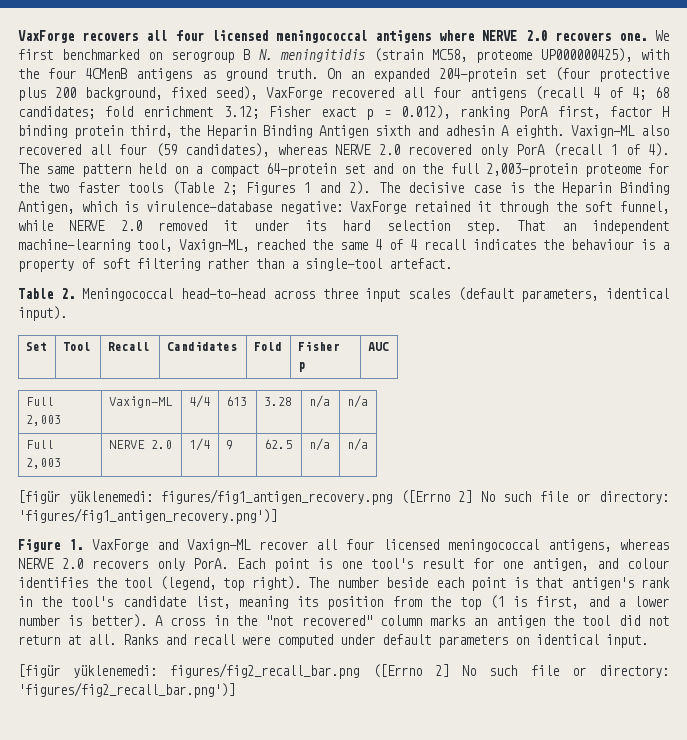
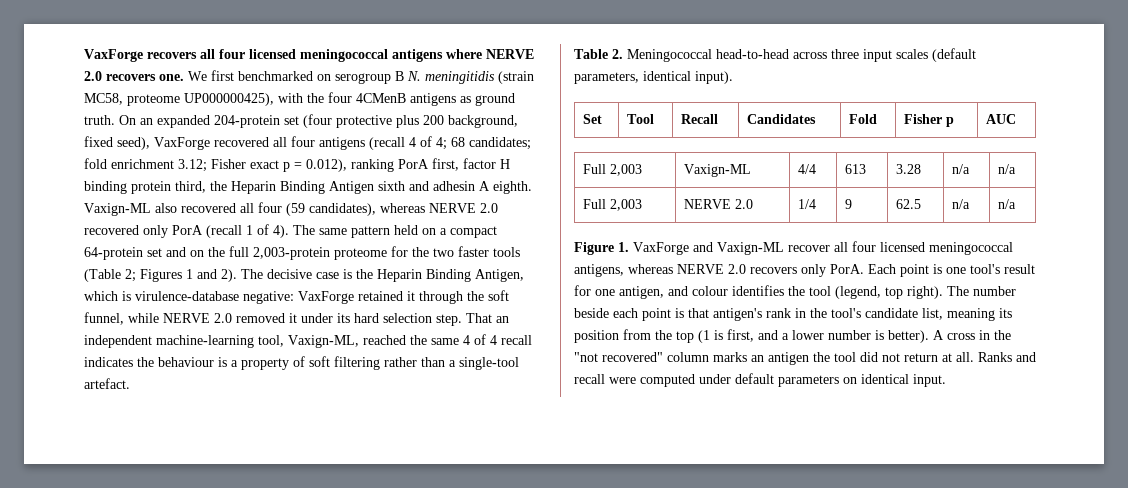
- [figür yüklenemedi: figures/fig1_antigen_recovery.png ([Errno 2] No such file or directory: 'figures/fig1_antigen_recovery.png')]
- [figür yüklenemedi: figures/fig2_recall_bar.png ([Errno 2] No such file or directory: 'figures/fig2_recall_bar.png')]

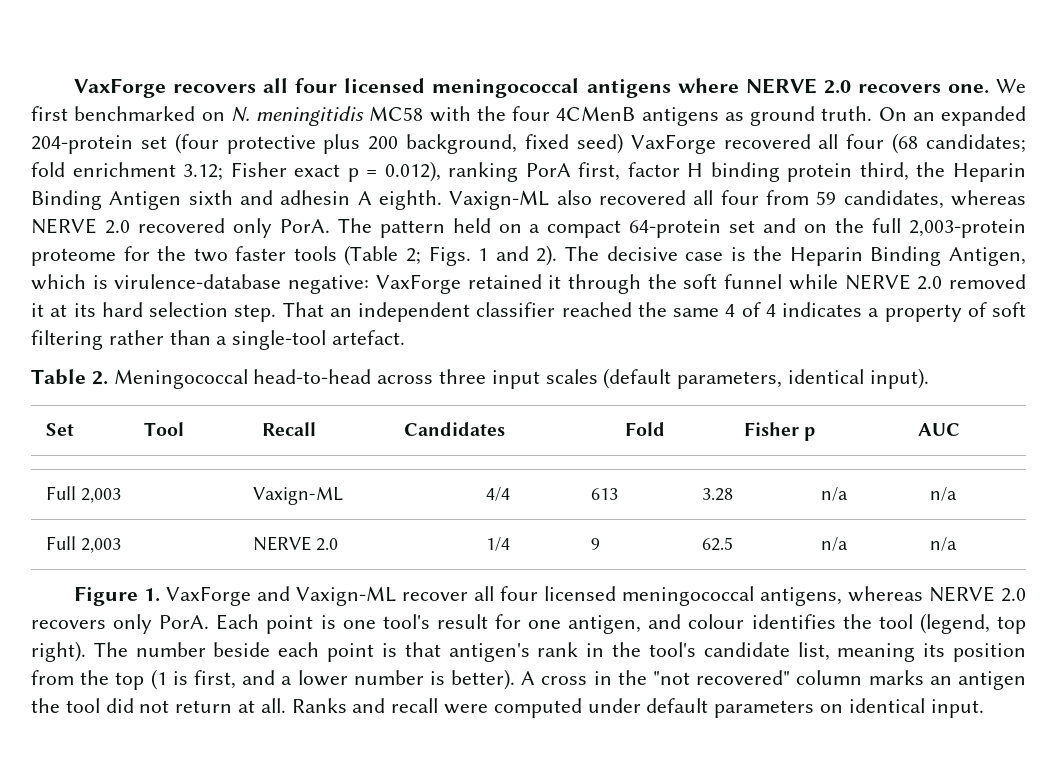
- We first benchmarked on serogroup B N. meningitidis (strain MC58, proteome UP000000425), with the four 4CMenB antigens as ground truth.
+ We first benchmarked on N. meningitidis MC58 with the four 4CMenB antigens as ground truth.
- On an expanded 204-protein set (four protective plus 200 background, fixed seed), VaxForge recovered all four antigens (recall 4 of 4; 68 candidates; fold enrichment 3.12; Fisher exact p = 0.012), ranking PorA first, factor H binding protein third, the Heparin Binding Antigen sixth and adhesin A eighth.
+ On an expanded 204-protein set (four protective plus 200 background, fixed seed) VaxForge recovered all four (68 candidates; fold enrichment 3.12; Fisher exact p = 0.012), ranking PorA first, factor H binding protein third, the Heparin Binding Antigen sixth and adhesin A eighth.
- Vaxign-ML also recovered all four (59 candidates), whereas NERVE 2.0 recovered only PorA (recall 1 of 4). The same pattern held on a compact 64-protein set and on the full 2,003-protein proteome for the two faster tools (Table 2; Figures 1 and 2).
+ Vaxign-ML also recovered all four from 59 candidates, whereas NERVE 2.0 recovered only PorA. The pattern held on a compact 64-protein set and on the full 2,003-protein proteome for the two faster tools (Table 2; Figs. 1 and 2).
- The decisive case is the Heparin Binding Antigen, which is virulence-database negative: VaxForge retained it through the soft funnel, while NERVE 2.0 removed it under its hard selection step.
+ The decisive case is the Heparin Binding Antigen, which is virulence-database negative: VaxForge retained it through the soft funnel while NERVE 2.0 removed it at its hard selection step.
- That an independent machine-learning tool, Vaxign-ML, reached the same 4 of 4 recall indicates the behaviour is a property of soft filtering rather than a single-tool artefact.
+ That an independent classifier reached the same 4 of 4 indicates a property of soft filtering rather than a single-tool artefact.

